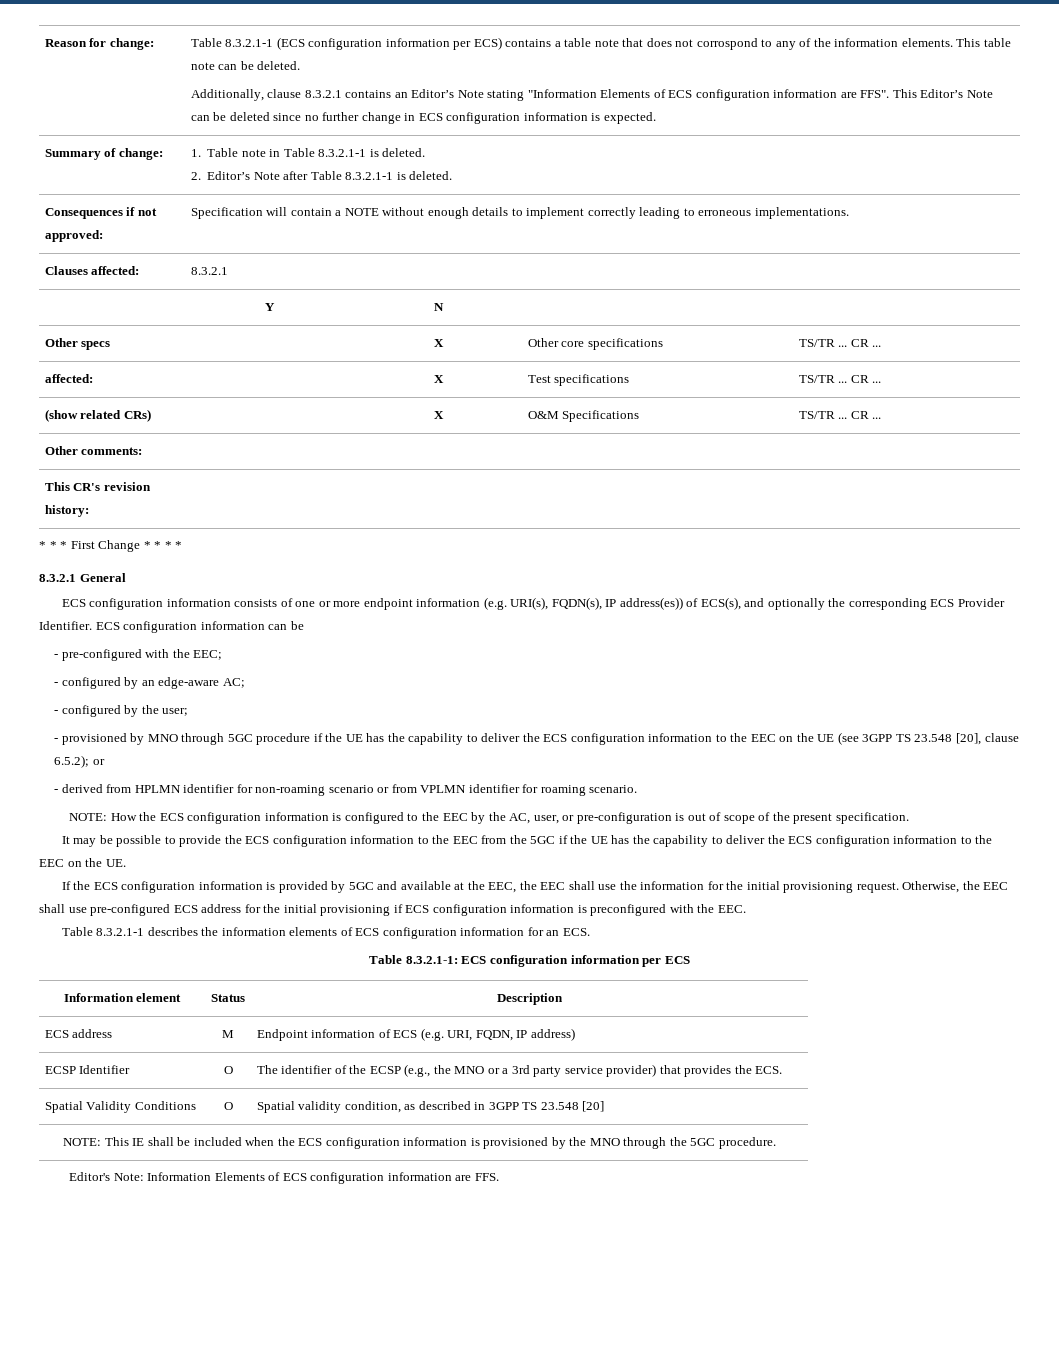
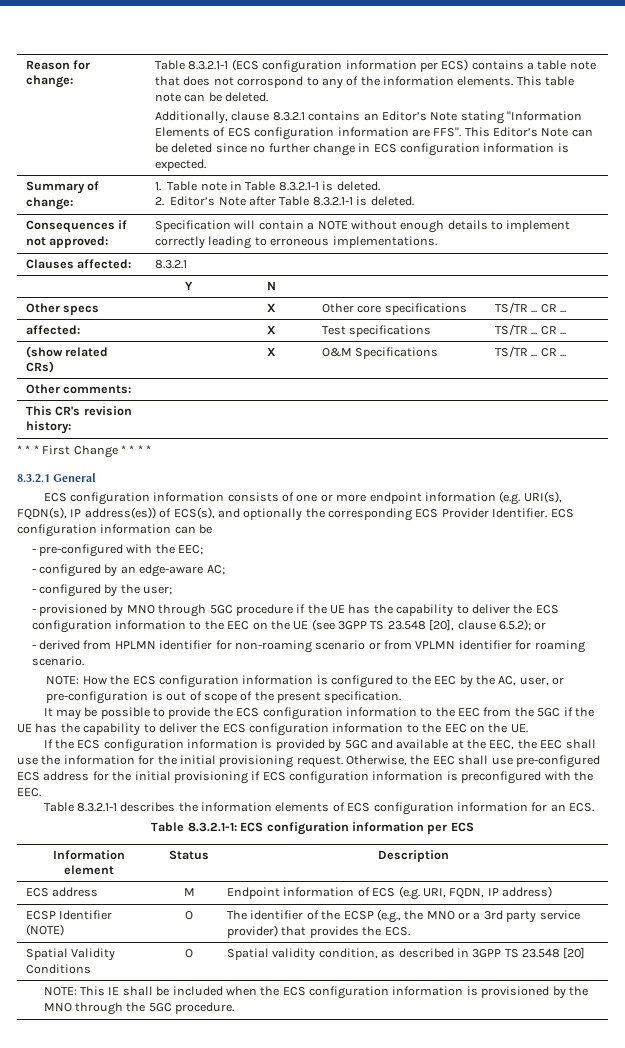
- ECSP Identifier | O | The identifier of the ECSP (e.g., the MNO or a 3rd party service provider) that provides the ECS.
+ ECSP Identifier (NOTE) | O | The identifier of the ECSP (e.g., the MNO or a 3rd party service provider) that provides the ECS.
- Editor's Note: Information Elements of ECS configuration information are FFS.

